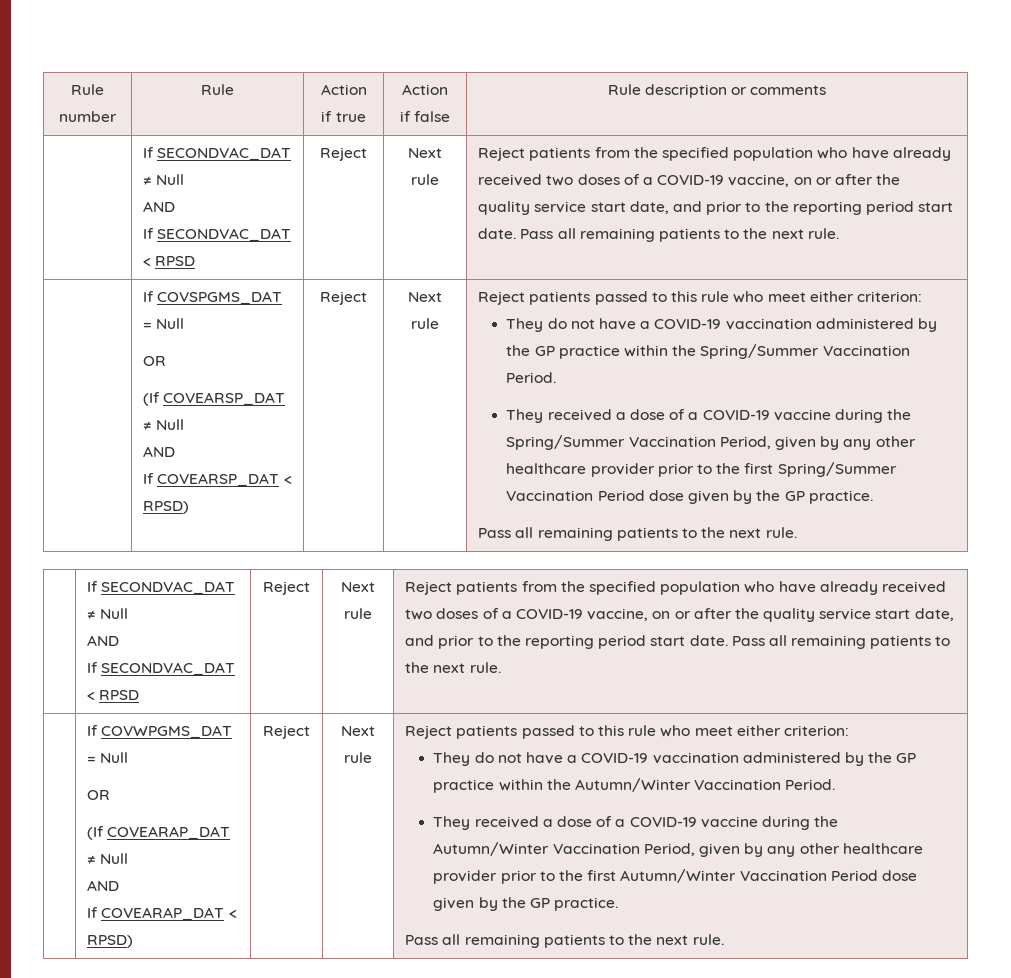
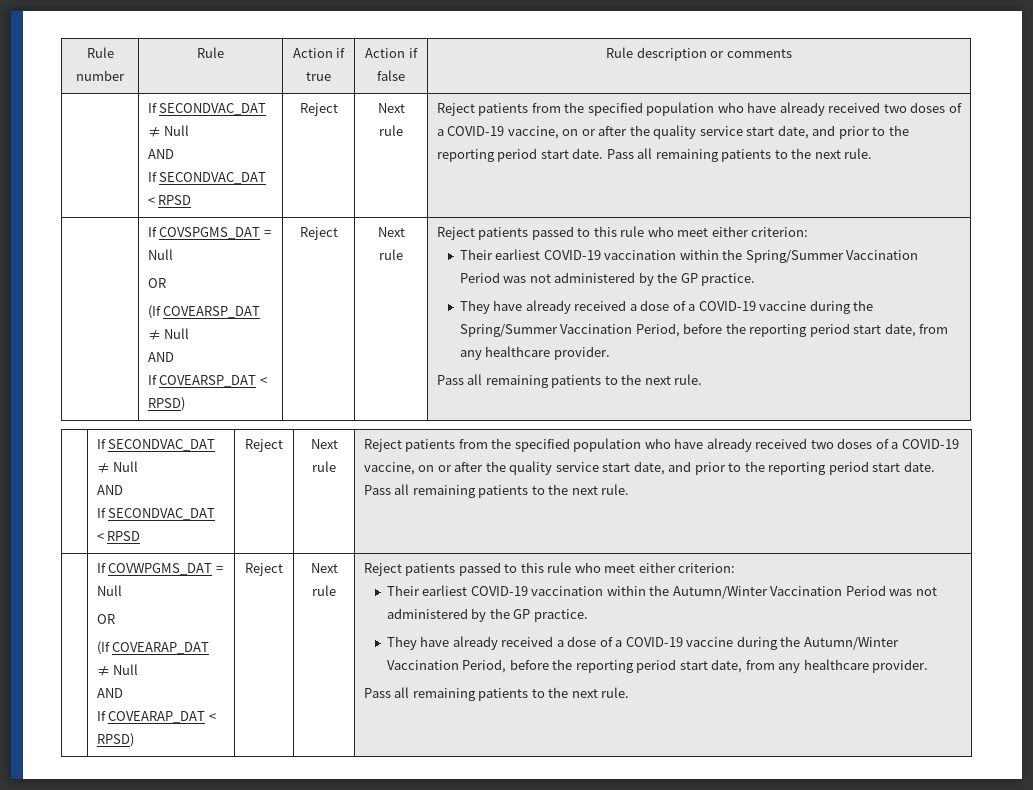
- They do not have a COVID-19 vaccination administered by the GP practice within the Spring/Summer Vaccination Period.
- They received a dose of a COVID-19 vaccine during the Spring/Summer Vaccination Period, given by any other healthcare provider prior to the first Spring/Summer Vaccination Period dose given by the GP practice.
+ Their earliest COVID-19 vaccination within the Spring/Summer Vaccination Period was not administered by the GP practice.
+ They have already received a dose of a COVID-19 vaccine during the Spring/Summer Vaccination Period, before the reporting period start date, from any healthcare provider.
- They do not have a COVID-19 vaccination administered by the GP practice within the Autumn/Winter Vaccination Period.
- They received a dose of a COVID-19 vaccine during the Autumn/Winter Vaccination Period, given by any other healthcare provider prior to the first Autumn/Winter Vaccination Period dose given by the GP practice.
+ Their earliest COVID-19 vaccination within the Autumn/Winter Vaccination Period was not administered by the GP practice.
+ They have already received a dose of a COVID-19 vaccine during the Autumn/Winter Vaccination Period, before the reporting period start date, from any healthcare provider.

